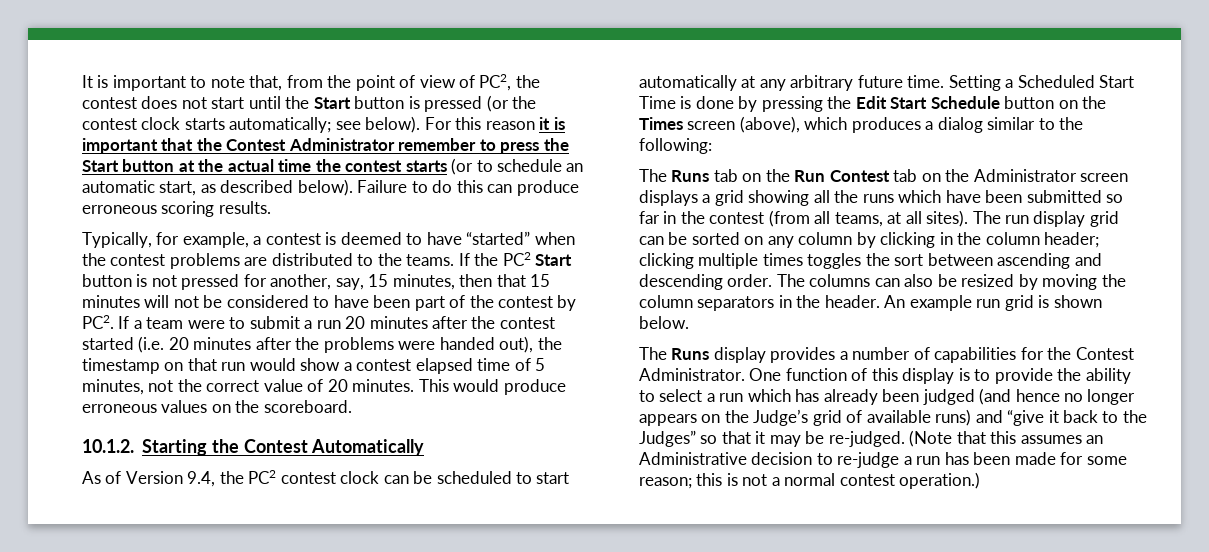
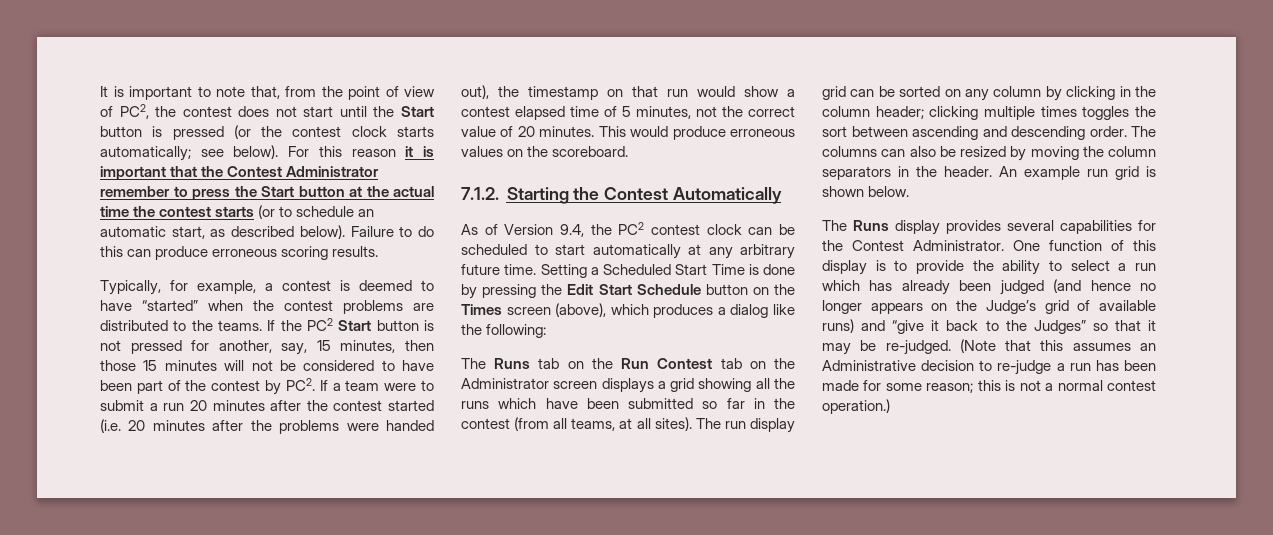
- If the PC2 Start button is not pressed for another, say, 15 minutes, then that 15 minutes will not be considered to have been part of the contest by PC2. If a team were to submit a run 20 minutes after the contest started (i.e. 20 minutes after the problems were handed out), the timestamp on that run would show a contest elapsed time of 5 minutes, not the correct value of 20 minutes.
+ If the PC2 Start button is not pressed for another, say, 15 minutes, then those 15 minutes will not be considered to have been part of the contest by PC2. If a team were to submit a run 20 minutes after the contest started (i.e. 20 minutes after the problems were handed out), the timestamp on that run would show a contest elapsed time of 5 minutes, not the correct value of 20 minutes.
- 10.1.2. Starting the Contest Automatically
+ 7.1.2. Starting the Contest Automatically
- Setting a Scheduled Start Time is done by pressing the Edit Start Schedule button on the Times screen (above), which produces a dialog similar to the following:
+ Setting a Scheduled Start Time is done by pressing the Edit Start Schedule button on the Times screen (above), which produces a dialog like the following:
- The Runs display provides a number of capabilities for the Contest Administrator.
+ The Runs display provides several capabilities for the Contest Administrator.

